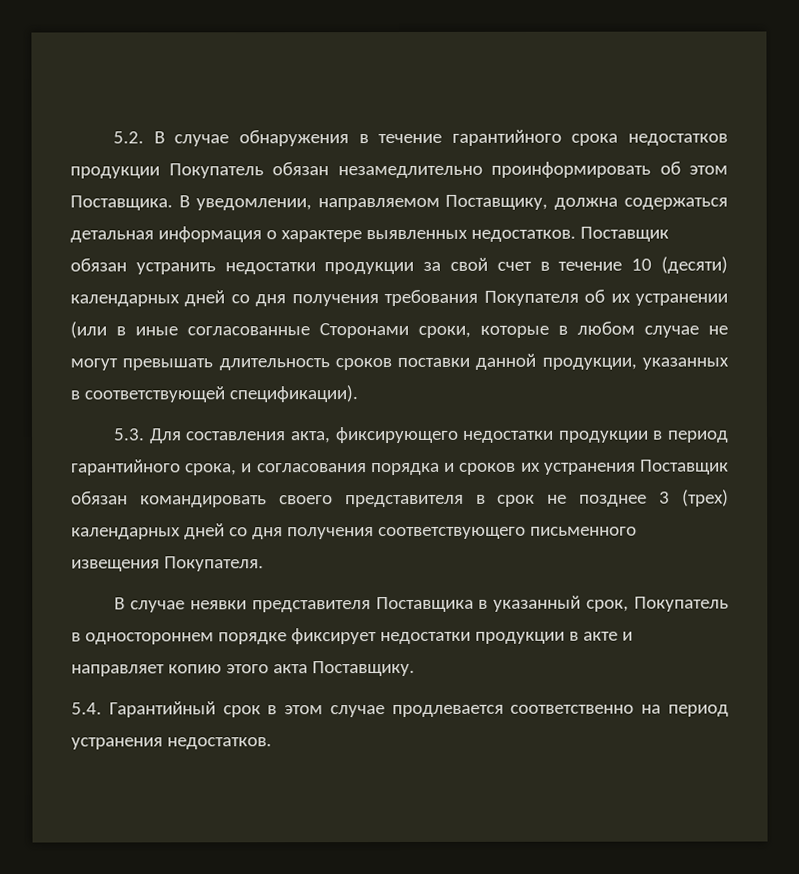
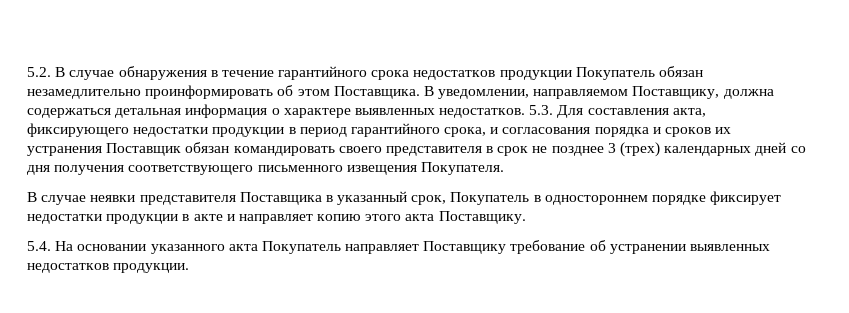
- В уведомлении, направляемом Поставщику, должна содержаться детальная информация о характере выявленных недостатков. Поставщик обязан устранить недостатки продукции за свой счет в течение 10 (десяти) календарных дней со дня получения требования Покупателя об их устранении (или в иные согласованные Сторонами сроки, которые в любом случае не могут превышать длительность сроков поставки данной продукции, указанных в соответствующей спецификации).
- 5.3. Для составления акта, фиксирующего недостатки продукции в период гарантийного срока, и согласования порядка и сроков их устранения Поставщик обязан командировать своего представителя в срок не позднее 3 (трех) календарных дней со дня получения соответствующего письменного извещения Покупателя.
+ В уведомлении, направляемом Поставщику, должна содержаться детальная информация о характере выявленных недостатков. 5.3. Для составления акта, фиксирующего недостатки продукции в период гарантийного срока, и согласования порядка и сроков их устранения Поставщик обязан командировать своего представителя в срок не позднее 3 (трех) календарных дней со дня получения соответствующего письменного извещения Покупателя.
- 5.4. Гарантийный срок в этом случае продлевается соответственно на период устранения недостатков.
+ 5.4. На основании указанного акта Покупатель направляет Поставщику требование об устранении выявленных недостатков продукции.

